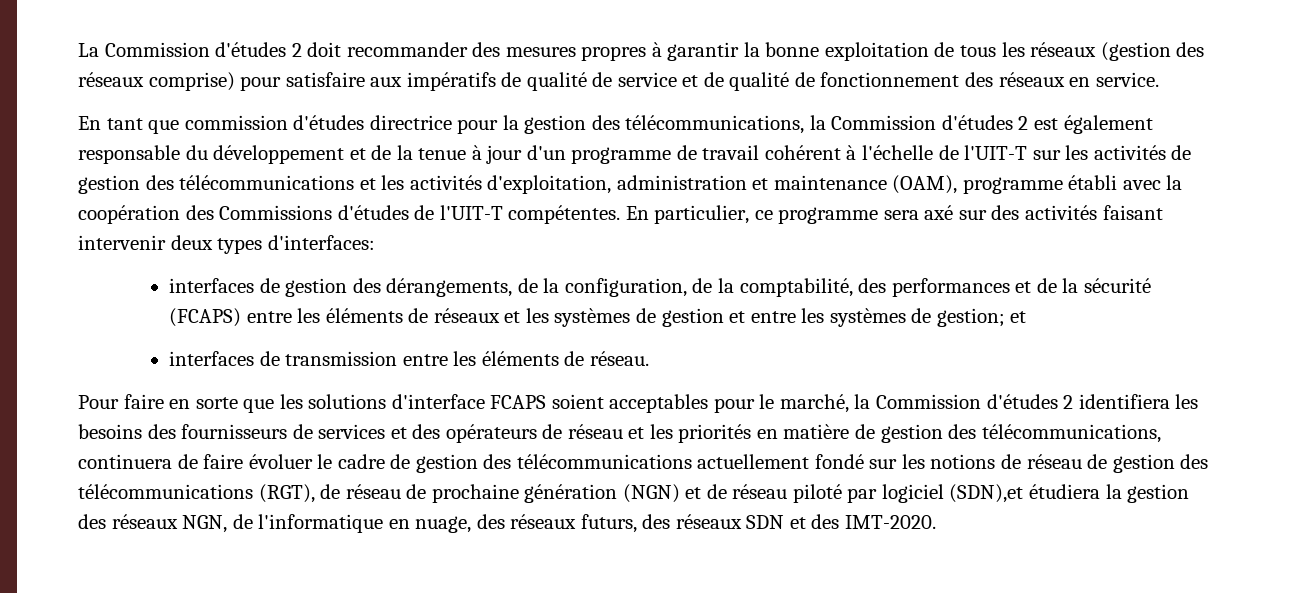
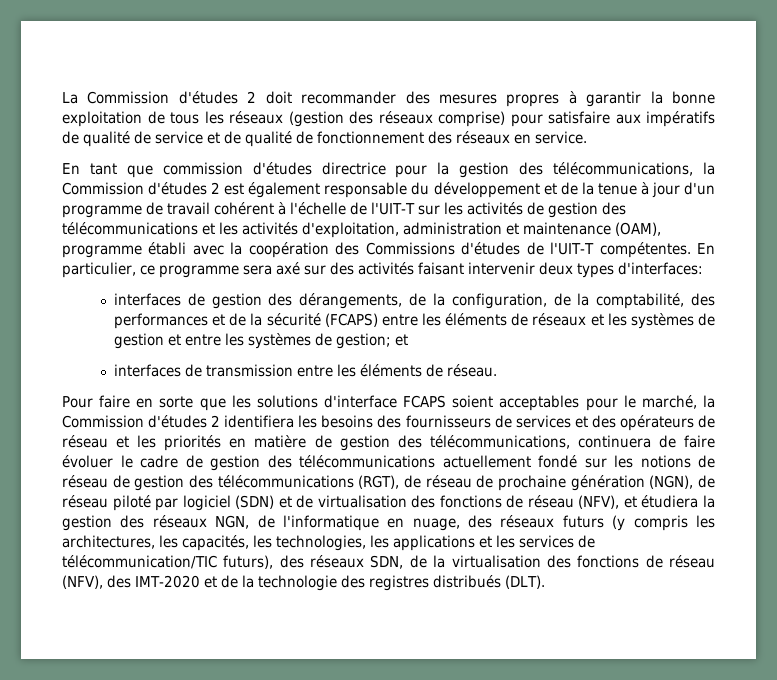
- Pour faire en sorte que les solutions d'interface FCAPS soient acceptables pour le marché, la Commission d'études 2 identifiera les besoins des fournisseurs de services et des opérateurs de réseau et les priorités en matière de gestion des télécommunications, continuera de faire évoluer le cadre de gestion des télécommunications actuellement fondé sur les notions de réseau de gestion des télécommunications (RGT), de réseau de prochaine génération (NGN) et de réseau piloté par logiciel (SDN),et étudiera la gestion des réseaux NGN, de l'informatique en nuage, des réseaux futurs, des réseaux SDN et des IMT-2020.
+ Pour faire en sorte que les solutions d'interface FCAPS soient acceptables pour le marché, la Commission d'études 2 identifiera les besoins des fournisseurs de services et des opérateurs de réseau et les priorités en matière de gestion des télécommunications, continuera de faire évoluer le cadre de gestion des télécommunications actuellement fondé sur les notions de réseau de gestion des télécommunications (RGT), de réseau de prochaine génération (NGN), de réseau piloté par logiciel (SDN) et de virtualisation des fonctions de réseau (NFV), et étudiera la gestion des réseaux NGN, de l'informatique en nuage, des réseaux futurs (y compris les architectures, les capacités, les technologies, les applications et les services de télécommunication/TIC futurs), des réseaux SDN, de la virtualisation des fonctions de réseau (NFV), des IMT-2020 et de la technologie des registres distribués (DLT).

